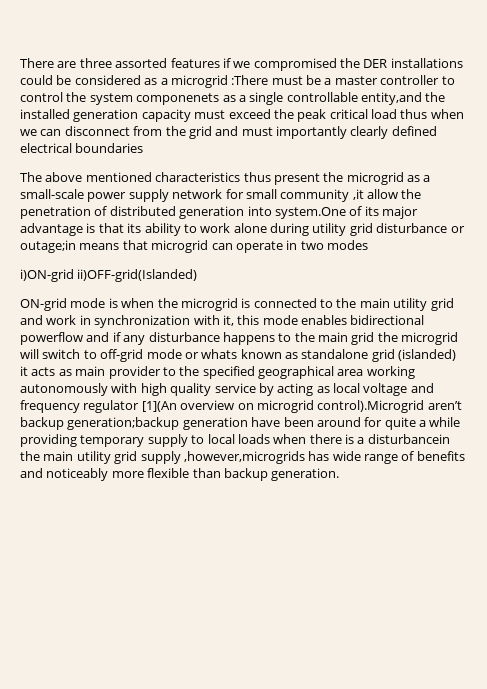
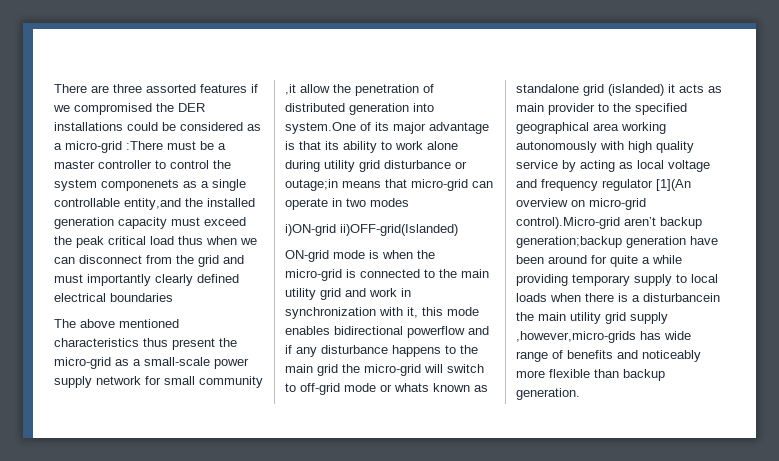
- There are three assorted features if we compromised the DER installations could be considered as a microgrid :There must be a master controller to control the system componenets as a single controllable entity,and the installed generation capacity must exceed the peak critical load thus when we can disconnect from the grid and must importantly clearly defined electrical boundaries
+ There are three assorted features if we compromised the DER installations could be considered as a micro-grid :There must be a master controller to control the system componenets as a single controllable entity,and the installed generation capacity must exceed the peak critical load thus when we can disconnect from the grid and must importantly clearly defined electrical boundaries
- The above mentioned characteristics thus present the microgrid as a small-scale power supply network for small community ,it allow the penetration of distributed generation into system.One of its major advantage is that its ability to work alone during utility grid disturbance or outage;in means that microgrid can operate in two modes
+ The above mentioned characteristics thus present the micro-grid as a small-scale power supply network for small community ,it allow the penetration of distributed generation into system.One of its major advantage is that its ability to work alone during utility grid disturbance or outage;in means that micro-grid can operate in two modes
- ON-grid mode is when the microgrid is connected to the main utility grid and work in synchronization with it, this mode enables bidirectional powerflow and if any disturbance happens to the main grid the microgrid will switch to off-grid mode or whats known as standalone grid (islanded) it acts as main provider to the specified geographical area working autonomously with high quality service by acting as local voltage and frequency regulator [1](An overview on microgrid control).Microgrid aren’t backup generation;backup generation have been around for quite a while providing temporary supply to local loads when there is a disturbancein the main utility grid supply ,however,microgrids has wide range of benefits and noticeably more flexible than backup generation.
+ ON-grid mode is when the micro-grid is connected to the main utility grid and work in synchronization with it, this mode enables bidirectional powerflow and if any disturbance happens to the main grid the micro-grid will switch to off-grid mode or whats known as standalone grid (islanded) it acts as main provider to the specified geographical area working autonomously with high quality service by acting as local voltage and frequency regulator [1](An overview on micro-grid control).Micro-grid aren’t backup generation;backup generation have been around for quite a while providing temporary supply to local loads when there is a disturbancein the main utility grid supply ,however,micro-grids has wide range of benefits and noticeably more flexible than backup generation.

